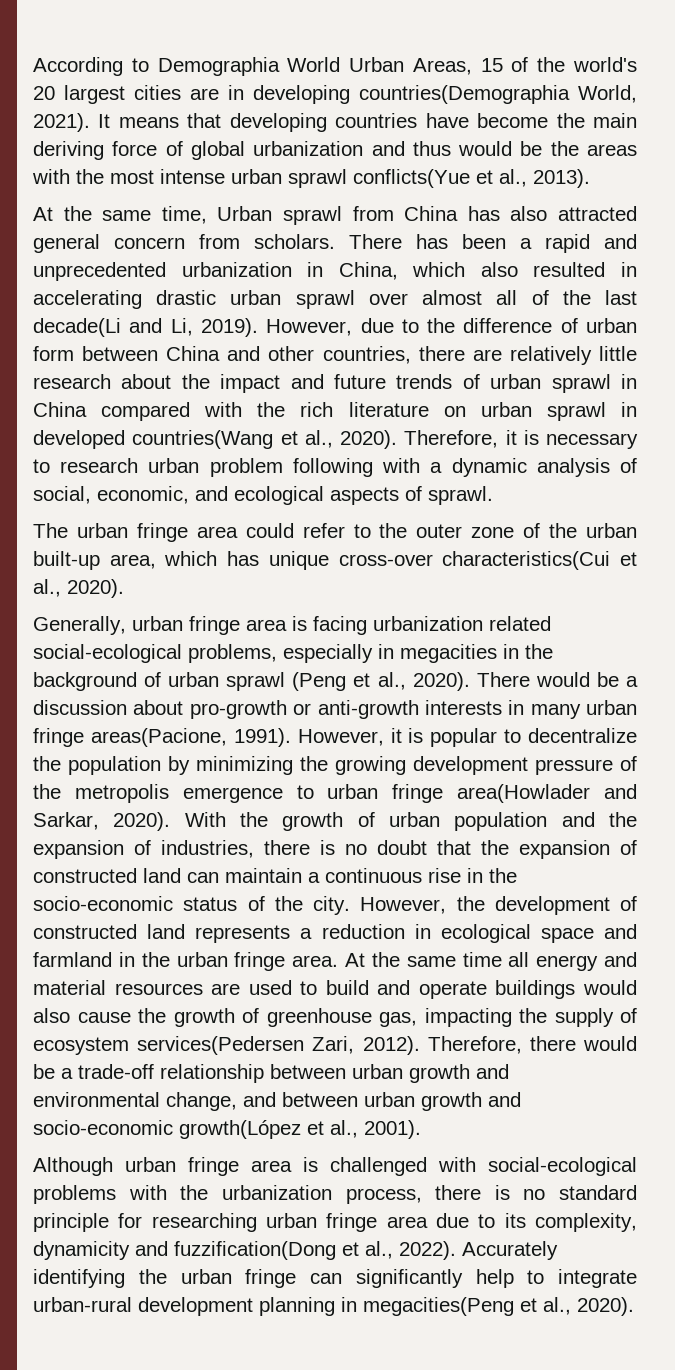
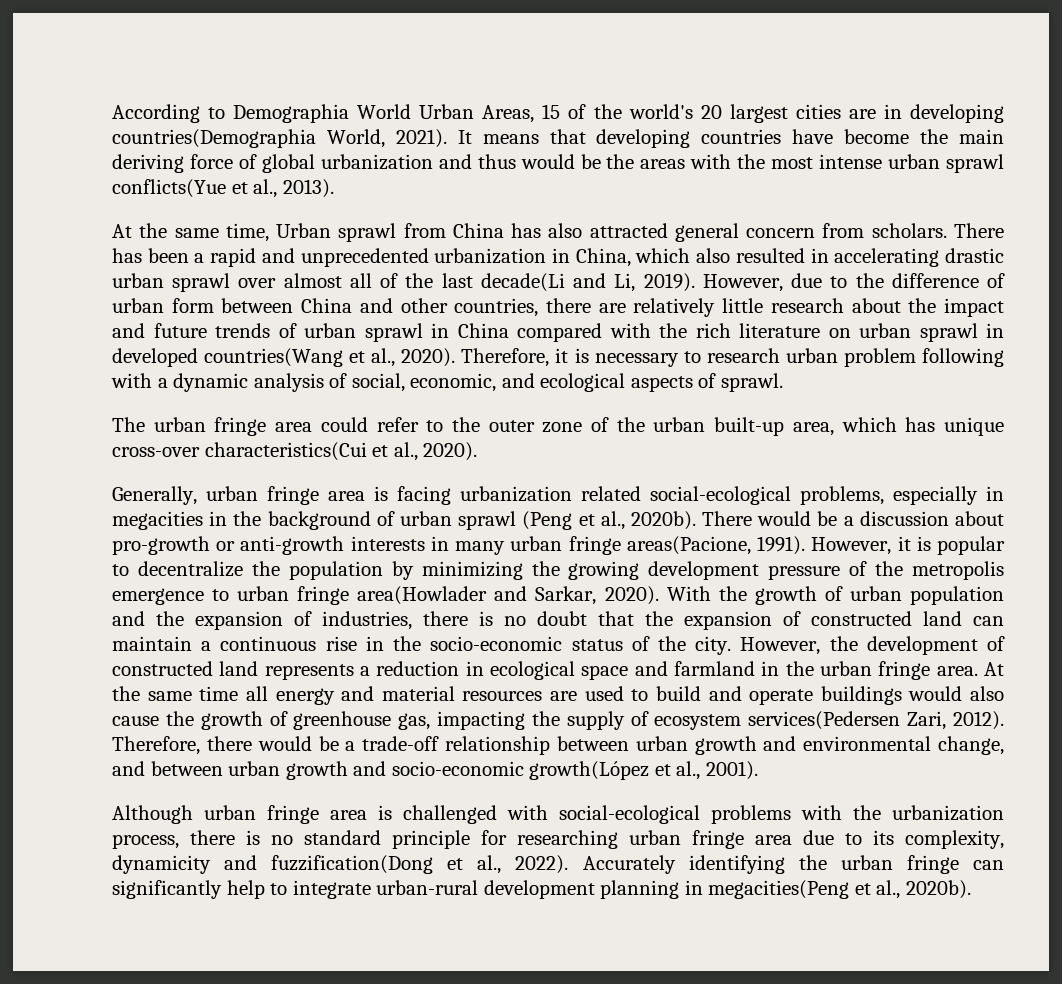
- Generally, urban fringe area is facing urbanization related social-ecological problems, especially in megacities in the background of urban sprawl (Peng et al., 2020).
+ Generally, urban fringe area is facing urbanization related social-ecological problems, especially in megacities in the background of urban sprawl (Peng et al., 2020b).
- Accurately identifying the urban fringe can significantly help to integrate urban-rural development planning in megacities(Peng et al., 2020).
+ Accurately identifying the urban fringe can significantly help to integrate urban-rural development planning in megacities(Peng et al., 2020b).

